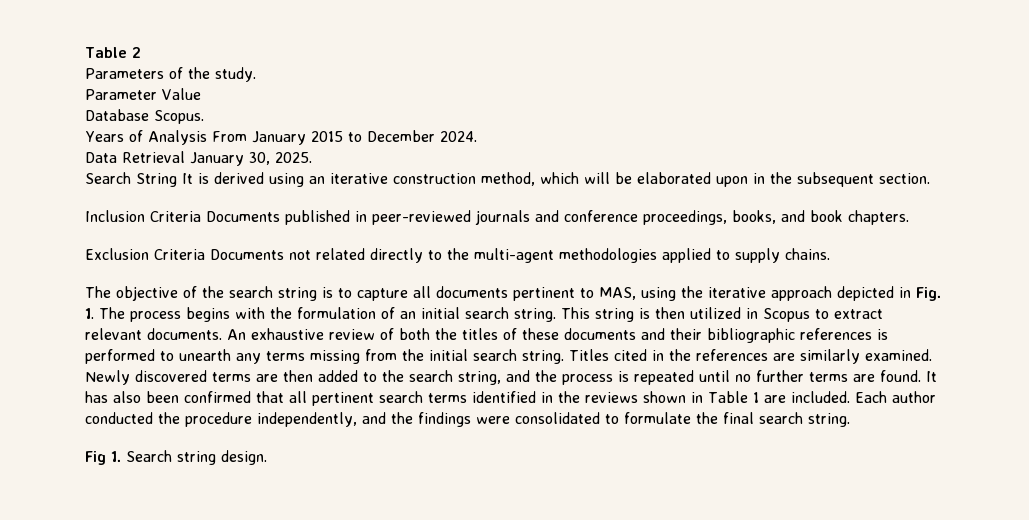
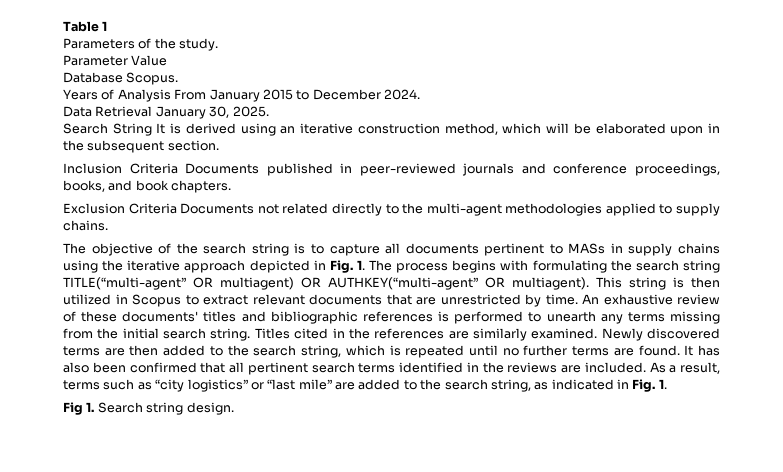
- Table 2
+ Table 1
- The objective of the search string is to capture all documents pertinent to MAS, using the iterative approach depicted in Fig. 1. The process begins with the formulation of an initial search string.
+ The objective of the search string is to capture all documents pertinent to MASs in supply chains using the iterative approach depicted in Fig. 1. The process begins with formulating the search string TITLE(“multi-agent” OR multiagent) OR AUTHKEY(“multi-agent” OR multiagent).
- This string is then utilized in Scopus to extract relevant documents. An exhaustive review of both the titles of these documents and their bibliographic references is performed to unearth any terms missing from the initial search string.
+ This string is then utilized in Scopus to extract relevant documents that are unrestricted by time. An exhaustive review of these documents' titles and bibliographic references is performed to unearth any terms missing from the initial search string.
- Newly discovered terms are then added to the search string, and the process is repeated until no further terms are found.
+ Newly discovered terms are then added to the search string, which is repeated until no further terms are found.
- It has also been confirmed that all pertinent search terms identified in the reviews shown in Table 1 are included. Each author conducted the procedure independently, and the findings were consolidated to formulate the final search string.
+ It has also been confirmed that all pertinent search terms identified in the reviews are included. As a result, terms such as “city logistics” or “last mile” are added to the search string, as indicated in Fig. 1.

